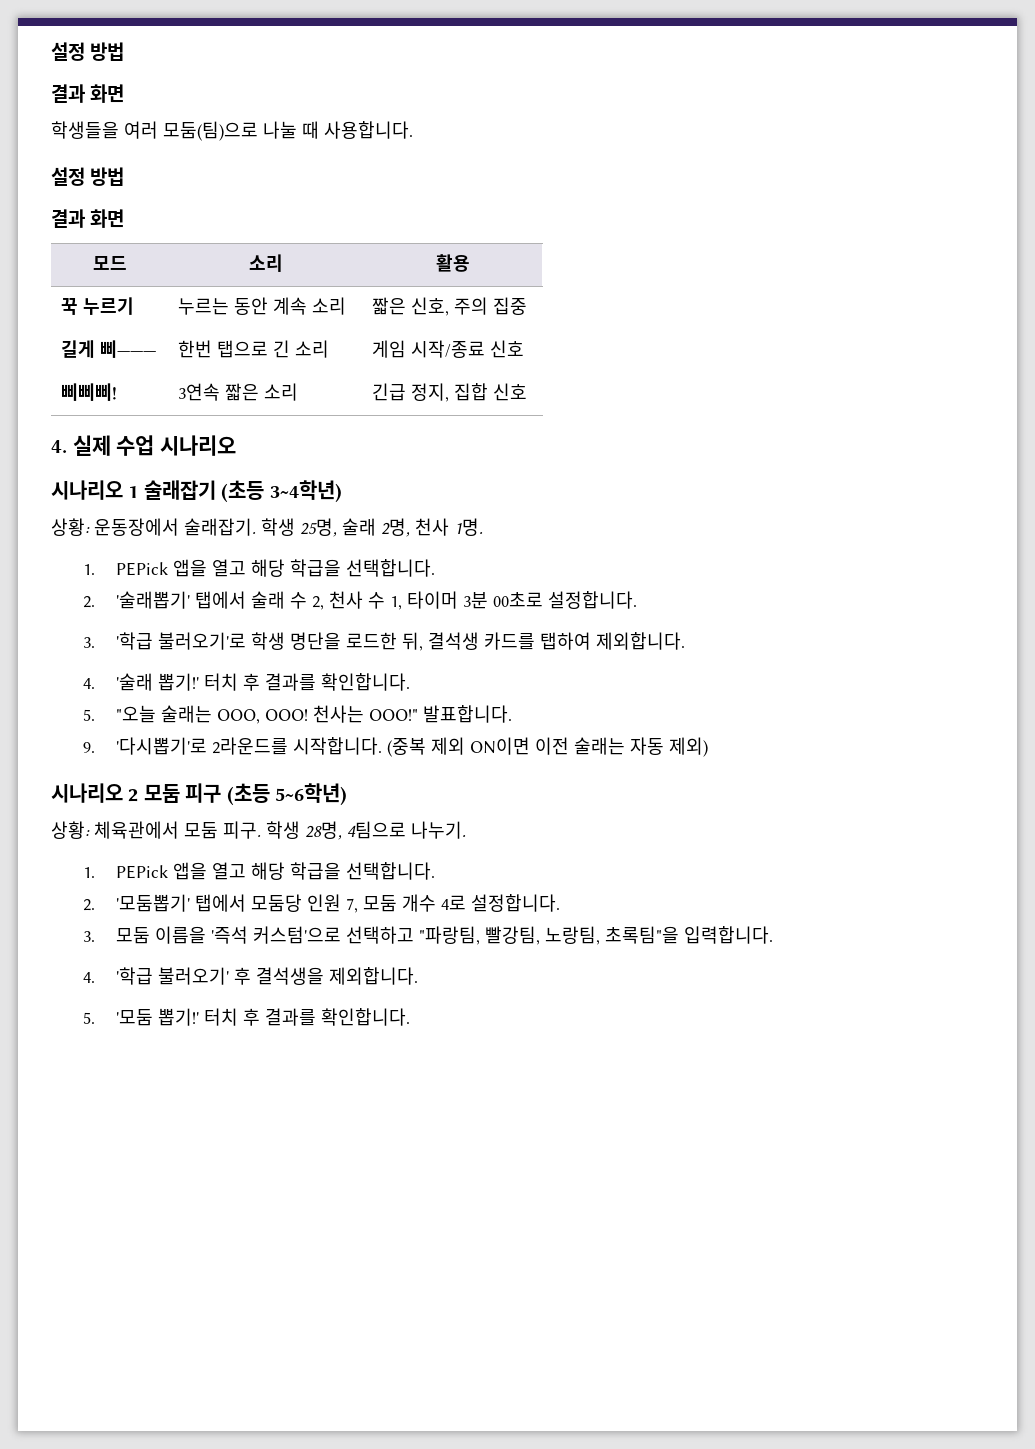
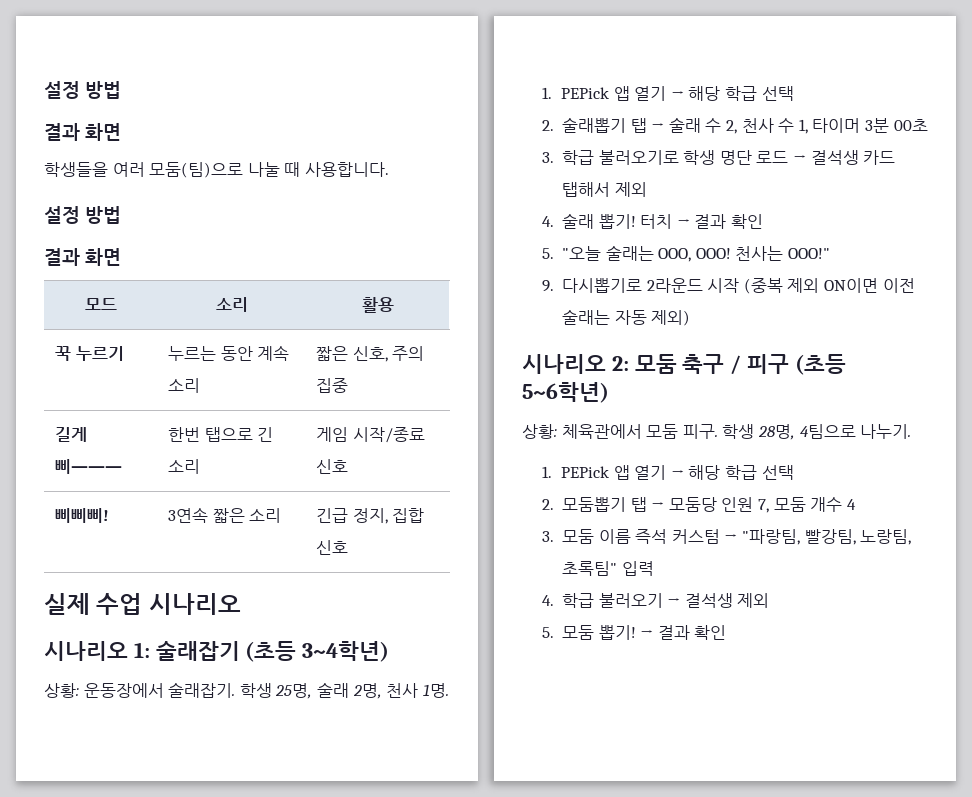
- 4. 실제 수업 시나리오
+ 실제 수업 시나리오
- 시나리오 1 술래잡기 (초등 3~4학년)
+ 시나리오 1: 술래잡기 (초등 3~4학년)
  학생 25명, 술래 2명, 천사 1명.
- 1. PEPick 앱을 열고 해당 학급을 선택합니다.
- 2. '술래뽑기' 탭에서 술래 수 2, 천사 수 1, 타이머 3분 00초로 설정합니다.
- 3. '학급 불러오기'로 학생 명단을 로드한 뒤, 결석생 카드를 탭하여 제외합니다.
- 4. '술래 뽑기!' 터치 후 결과를 확인합니다.
+ 1. PEPick 앱 열기 → 해당 학급 선택
+ 2. 술래뽑기 탭 → 술래 수 2, 천사 수 1, 타이머 3분 00초
+ 3. 학급 불러오기로 학생 명단 로드 → 결석생 카드 탭해서 제외
+ 4. 술래 뽑기! 터치 → 결과 확인
- 발표합니다.
- 9. '다시뽑기'로 2라운드를 시작합니다. (중복 제외 ON이면 이전 술래는 자동 제외)
+ 9. 다시뽑기로 2라운드 시작 (중복 제외 ON이면 이전 술래는 자동 제외)
- 시나리오 2 모둠 피구 (초등 5~6학년)
+ 시나리오 2: 모둠 축구 / 피구 (초등 5~6학년)
  학생 28명, 4팀으로 나누기.
- 1. PEPick 앱을 열고 해당 학급을 선택합니다.
- 2. '모둠뽑기' 탭에서 모둠당 인원 7, 모둠 개수 4로 설정합니다.
+ 1. PEPick 앱 열기 → 해당 학급 선택
+ 2. 모둠뽑기 탭 → 모둠당 인원 7, 모둠 개수 4
- 3. 모둠 이름을 '즉석 커스텀'으로 선택하고 "파랑팀, 빨강팀, 노랑팀, 초록팀"을 입력합니다.
- 4. '학급 불러오기' 후 결석생을 제외합니다.
- 5. '모둠 뽑기!' 터치 후 결과를 확인합니다.
+ 3. 모둠 이름 즉석 커스텀 → "파랑팀, 빨강팀, 노랑팀, 초록팀" 입력
+ 4. 학급 불러오기 → 결석생 제외
+ 5. 모둠 뽑기! → 결과 확인

